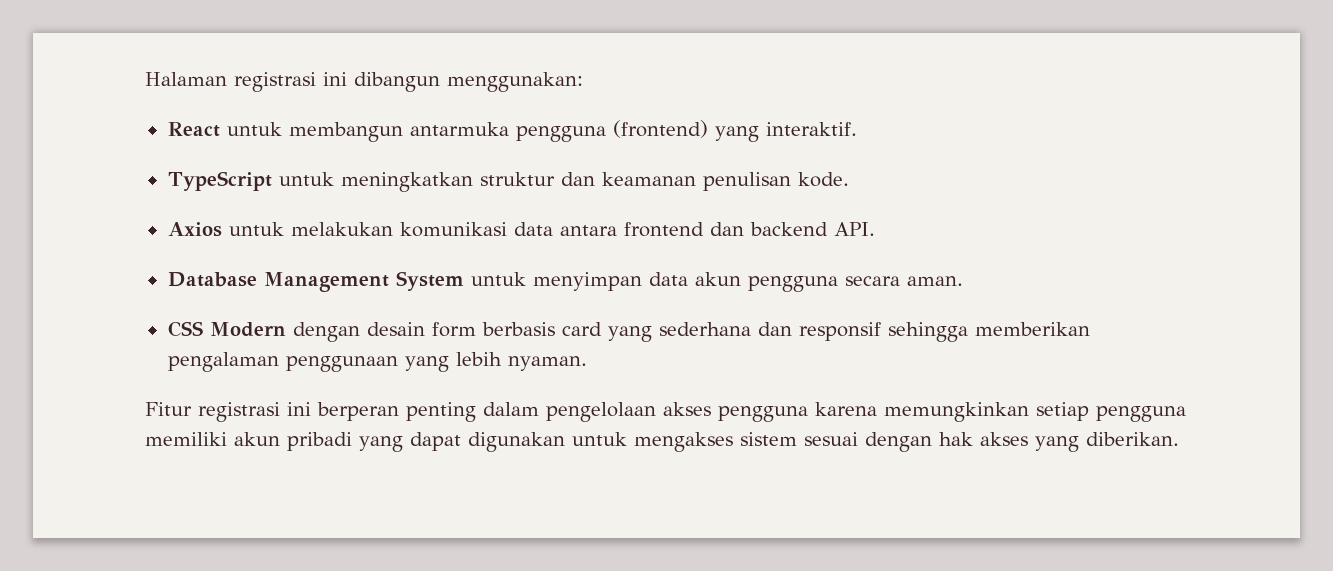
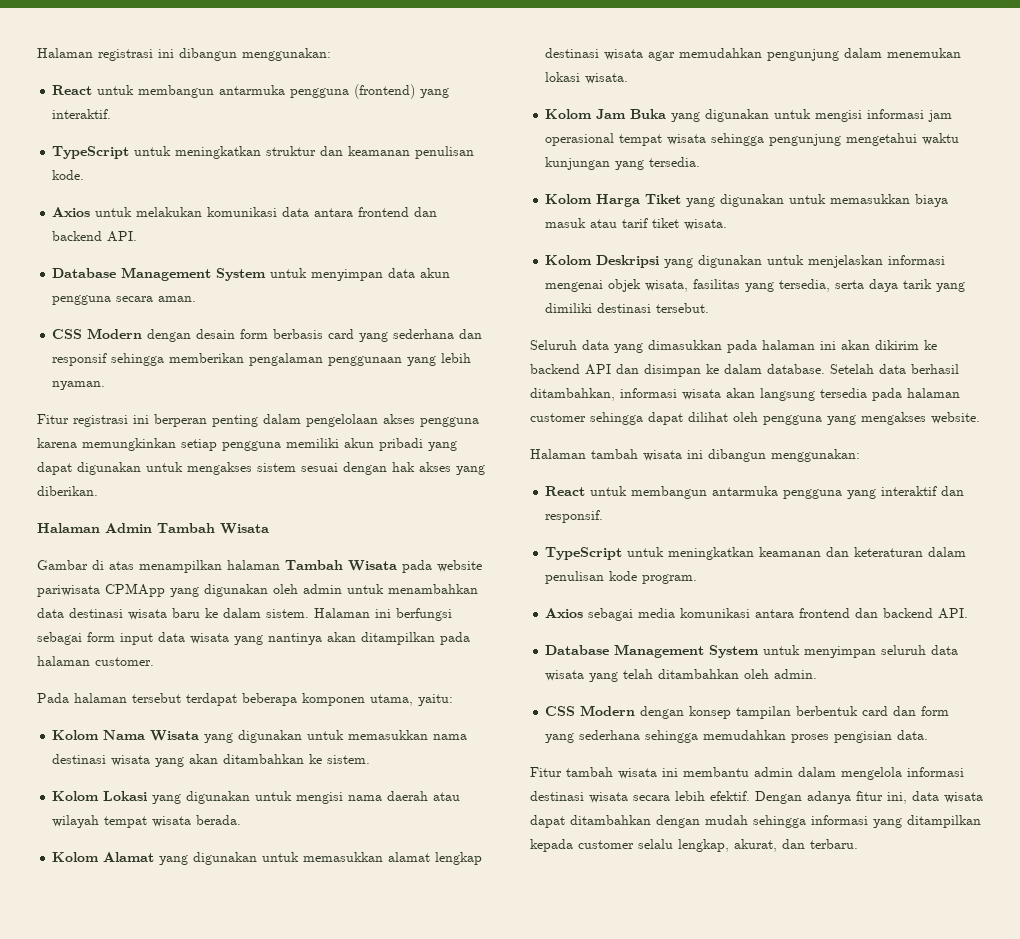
+ Halaman Admin Tambah Wisata
+ Gambar di atas menampilkan halaman Tambah Wisata pada website pariwisata CPMApp yang digunakan oleh admin untuk menambahkan data destinasi wisata baru ke dalam sistem. Halaman ini berfungsi sebagai form input data wisata yang nantinya akan ditampilkan pada halaman customer.
+ Pada halaman tersebut terdapat beberapa komponen utama, yaitu:
+ Kolom Nama Wisata yang digunakan untuk memasukkan nama destinasi wisata yang akan ditambahkan ke sistem.
+ Kolom Lokasi yang digunakan untuk mengisi nama daerah atau wilayah tempat wisata berada.
+ Kolom Alamat yang digunakan untuk memasukkan alamat lengkap destinasi wisata agar memudahkan pengunjung dalam menemukan lokasi wisata.
+ Kolom Jam Buka yang digunakan untuk mengisi informasi jam operasional tempat wisata sehingga pengunjung mengetahui waktu kunjungan yang tersedia.
+ Kolom Harga Tiket yang digunakan untuk memasukkan biaya masuk atau tarif tiket wisata.
+ Kolom Deskripsi yang digunakan untuk menjelaskan informasi mengenai objek wisata, fasilitas yang tersedia, serta daya tarik yang dimiliki destinasi tersebut.
+ Seluruh data yang dimasukkan pada halaman ini akan dikirim ke backend API dan disimpan ke dalam database. Setelah data berhasil ditambahkan, informasi wisata akan langsung tersedia pada halaman customer sehingga dapat dilihat oleh pengguna yang mengakses website.
+ Halaman tambah wisata ini dibangun menggunakan:
+ React untuk membangun antarmuka pengguna yang interaktif dan responsif.
+ TypeScript untuk meningkatkan keamanan dan keteraturan dalam penulisan kode program.
+ Axios sebagai media komunikasi antara frontend dan backend API.
+ Database Management System untuk menyimpan seluruh data wisata yang telah ditambahkan oleh admin.
+ CSS Modern dengan konsep tampilan berbentuk card dan form yang sederhana sehingga memudahkan proses pengisian data.
+ Fitur tambah wisata ini membantu admin dalam mengelola informasi destinasi wisata secara lebih efektif. Dengan adanya fitur ini, data wisata dapat ditambahkan dengan mudah sehingga informasi yang ditampilkan kepada customer selalu lengkap, akurat, dan terbaru.

